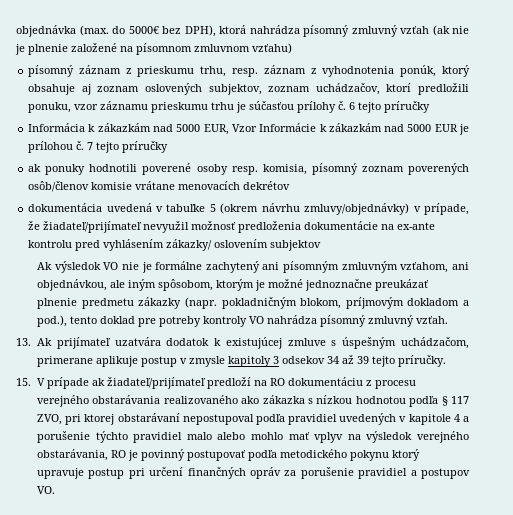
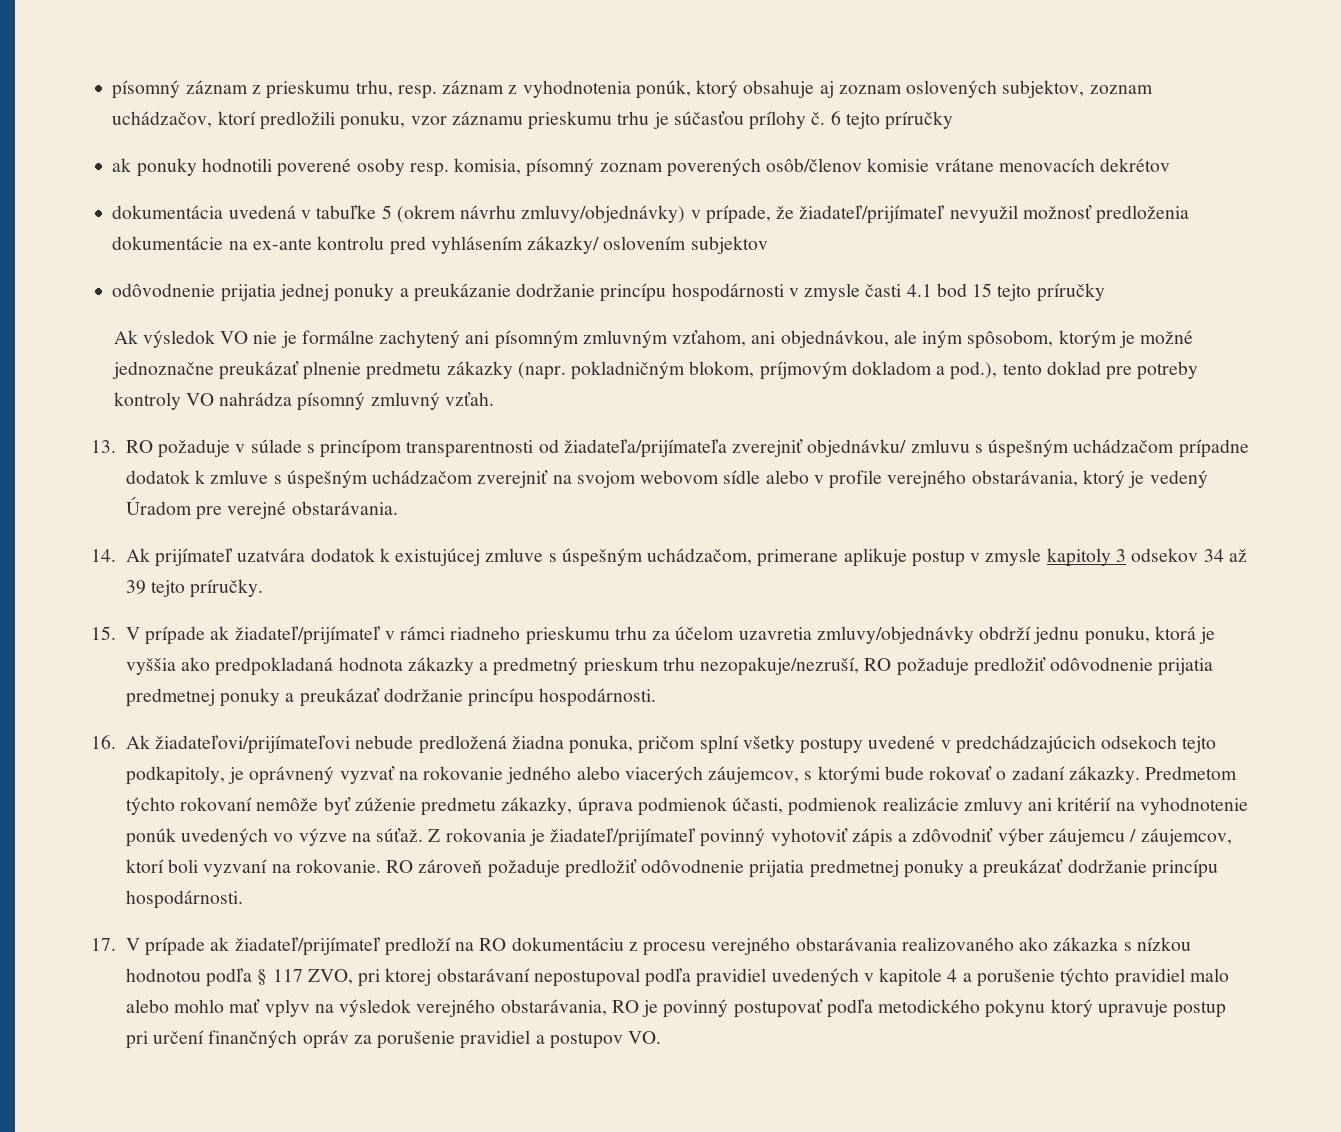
- objednávka (max. do 5000€ bez DPH), ktorá nahrádza písomný zmluvný vzťah (ak nie je plnenie založené na písomnom zmluvnom vzťahu)
- Informácia k zákazkám nad 5000 EUR, Vzor Informácie k zákazkám nad 5000 EUR je prílohou č. 7 tejto príručky
+ odôvodnenie prijatia jednej ponuky a preukázanie dodržanie princípu hospodárnosti v zmysle časti 4.1 bod 15 tejto príručky
- 13. Ak prijímateľ uzatvára dodatok k existujúcej zmluve s úspešným uchádzačom, primerane aplikuje postup v zmysle kapitoly 3 odsekov 34 až 39 tejto príručky.
+ 13. RO požaduje v súlade s princípom transparentnosti od žiadateľa/prijímateľa zverejniť objednávku/ zmluvu s úspešným uchádzačom prípadne dodatok k zmluve s úspešným uchádzačom zverejniť na svojom webovom sídle alebo v profile verejného obstarávania, ktorý je vedený Úradom pre verejné obstarávania.
+ 14. Ak prijímateľ uzatvára dodatok k existujúcej zmluve s úspešným uchádzačom, primerane aplikuje postup v zmysle kapitoly 3 odsekov 34 až 39 tejto príručky.
- 15. V prípade ak žiadateľ/prijímateľ predloží na RO dokumentáciu z procesu verejného obstarávania realizovaného ako zákazka s nízkou hodnotou podľa § 117 ZVO, pri ktorej obstarávaní nepostupoval podľa pravidiel uvedených v kapitole 4 a porušenie týchto pravidiel malo alebo mohlo mať vplyv na výsledok verejného obstarávania, RO je povinný postupovať podľa metodického pokynu ktorý upravuje postup pri určení finančných opráv za porušenie pravidiel a postupov VO.
+ 15. V prípade ak žiadateľ/prijímateľ v rámci riadneho prieskumu trhu za účelom uzavretia zmluvy/objednávky obdrží jednu ponuku, ktorá je vyššia ako predpokladaná hodnota zákazky a predmetný prieskum trhu nezopakuje/nezruší, RO požaduje predložiť odôvodnenie prijatia predmetnej ponuky a preukázať dodržanie princípu hospodárnosti.
+ 16. Ak žiadateľovi/prijímateľovi nebude predložená žiadna ponuka, pričom splní všetky postupy uvedené v predchádzajúcich odsekoch tejto podkapitoly, je oprávnený vyzvať na rokovanie jedného alebo viacerých záujemcov, s ktorými bude rokovať o zadaní zákazky. Predmetom týchto rokovaní nemôže byť zúženie predmetu zákazky, úprava podmienok účasti, podmienok realizácie zmluvy ani kritérií na vyhodnotenie ponúk uvedených vo výzve na súťaž. Z rokovania je žiadateľ/prijímateľ povinný vyhotoviť zápis a zdôvodniť výber záujemcu / záujemcov, ktorí boli vyzvaní na rokovanie. RO zároveň požaduje predložiť odôvodnenie prijatia predmetnej ponuky a preukázať dodržanie princípu hospodárnosti.
+ 17. V prípade ak žiadateľ/prijímateľ predloží na RO dokumentáciu z procesu verejného obstarávania realizovaného ako zákazka s nízkou hodnotou podľa § 117 ZVO, pri ktorej obstarávaní nepostupoval podľa pravidiel uvedených v kapitole 4 a porušenie týchto pravidiel malo alebo mohlo mať vplyv na výsledok verejného obstarávania, RO je povinný postupovať podľa metodického pokynu ktorý upravuje postup pri určení finančných opráv za porušenie pravidiel a postupov VO.

